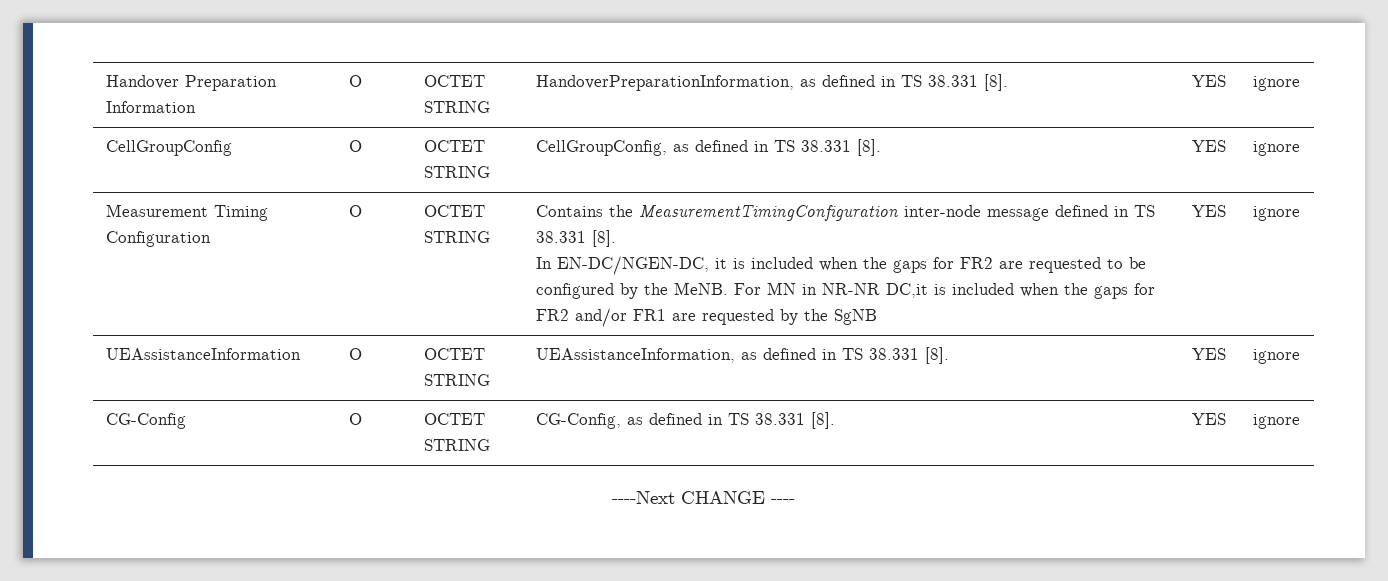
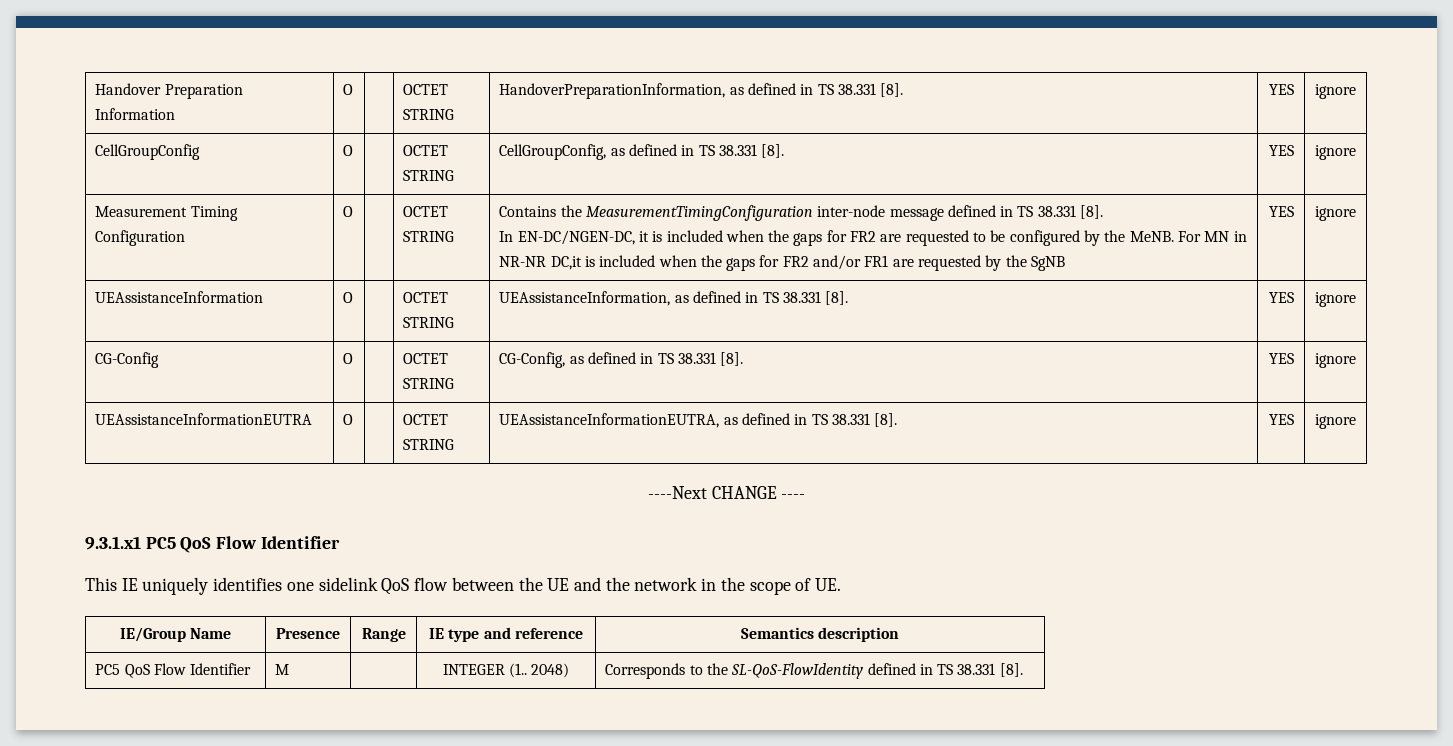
+ UEAssistanceInformationEUTRA | O | | OCTET STRING | UEAssistanceInformationEUTRA, as defined in TS 38.331 [8]. | YES | ignore
  ----Next CHANGE ----
+ 9.3.1.x1 PC5 QoS Flow Identifier
+ This IE uniquely identifies one sidelink QoS flow between the UE and the network in the scope of UE.
+ IE/Group Name | Presence | Range | IE type and reference | Semantics description
+ PC5 QoS Flow Identifier | M | | INTEGER (1.. 2048) | Corresponds to the SL-QoS-FlowIdentity defined in TS 38.331 [8].

